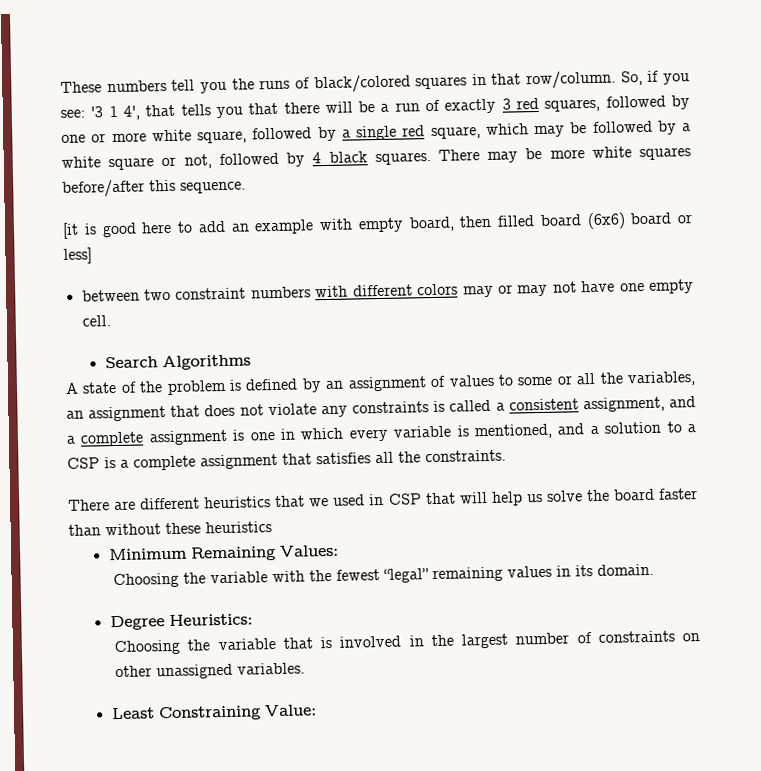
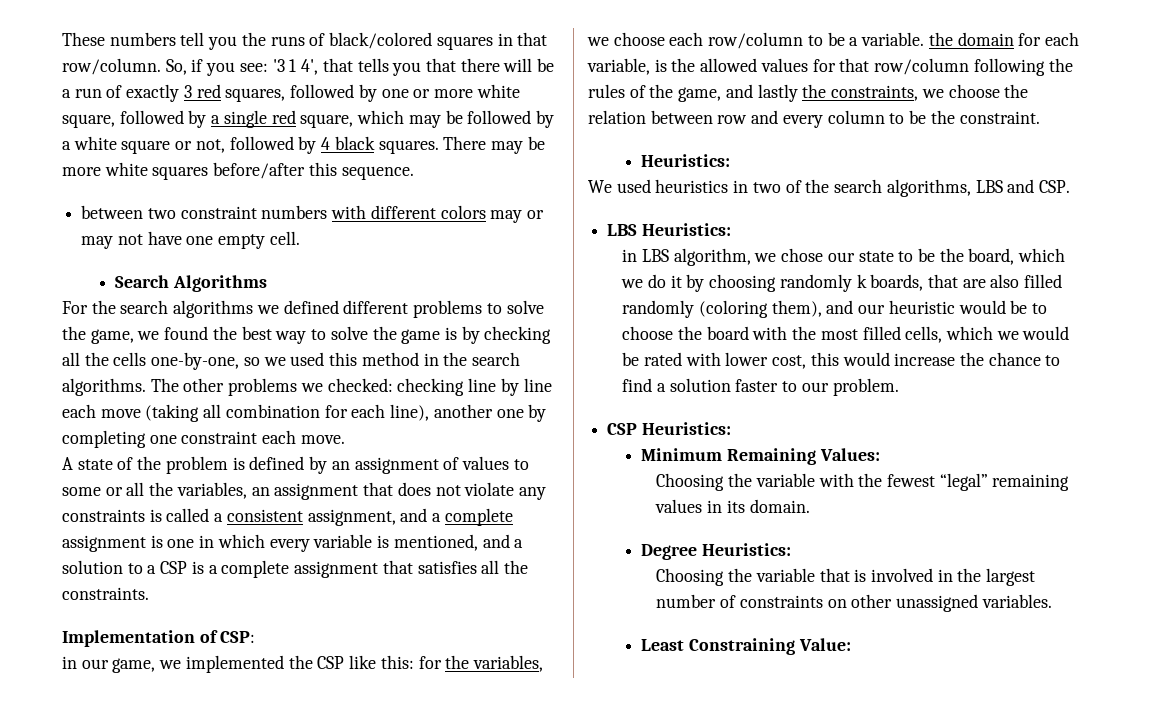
- [it is good here to add an example with empty board, then filled board (6x6) board or less]
+ For the search algorithms we defined different problems to solve the game, we found the best way to solve the game is by checking all the cells one-by-one, so we used this method in the search algorithms. The other problems we checked: checking line by line each move (taking all combination for each line), another one by completing one constraint each move.
- There are different heuristics that we used in CSP that will help us solve the board faster than without these heuristics
+ Implementation of CSP:
+ in our game, we implemented the CSP like this: for the variables, we choose each row/column to be a variable. the domain for each variable, is the allowed values for that row/column following the rules of the game, and lastly the constraints, we choose the relation between row and every column to be the constraint.
+ Heuristics:
+ We used heuristics in two of the search algorithms, LBS and CSP.
+ LBS Heuristics:
+ in LBS algorithm, we chose our state to be the board, which we do it by choosing randomly k boards, that are also filled randomly (coloring them), and our heuristic would be to choose the board with the most filled cells, which we would be rated with lower cost, this would increase the chance to find a solution faster to our problem.
+ CSP Heuristics:

